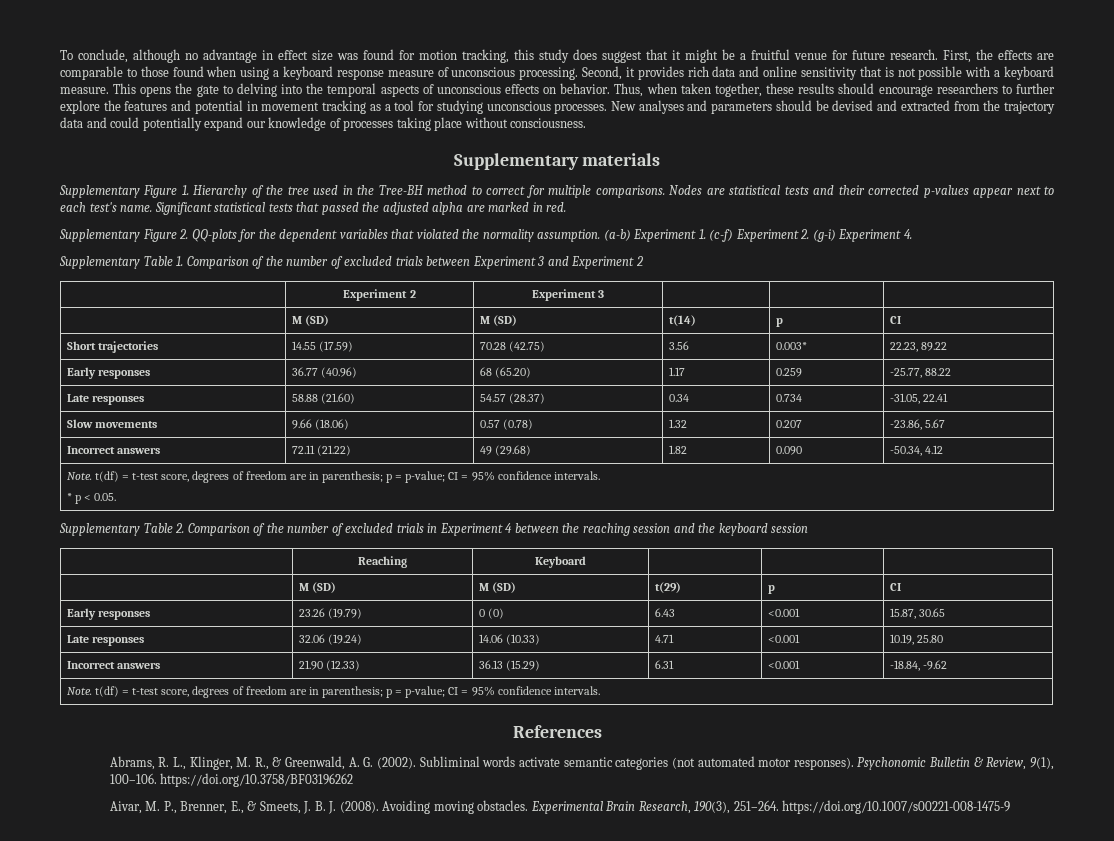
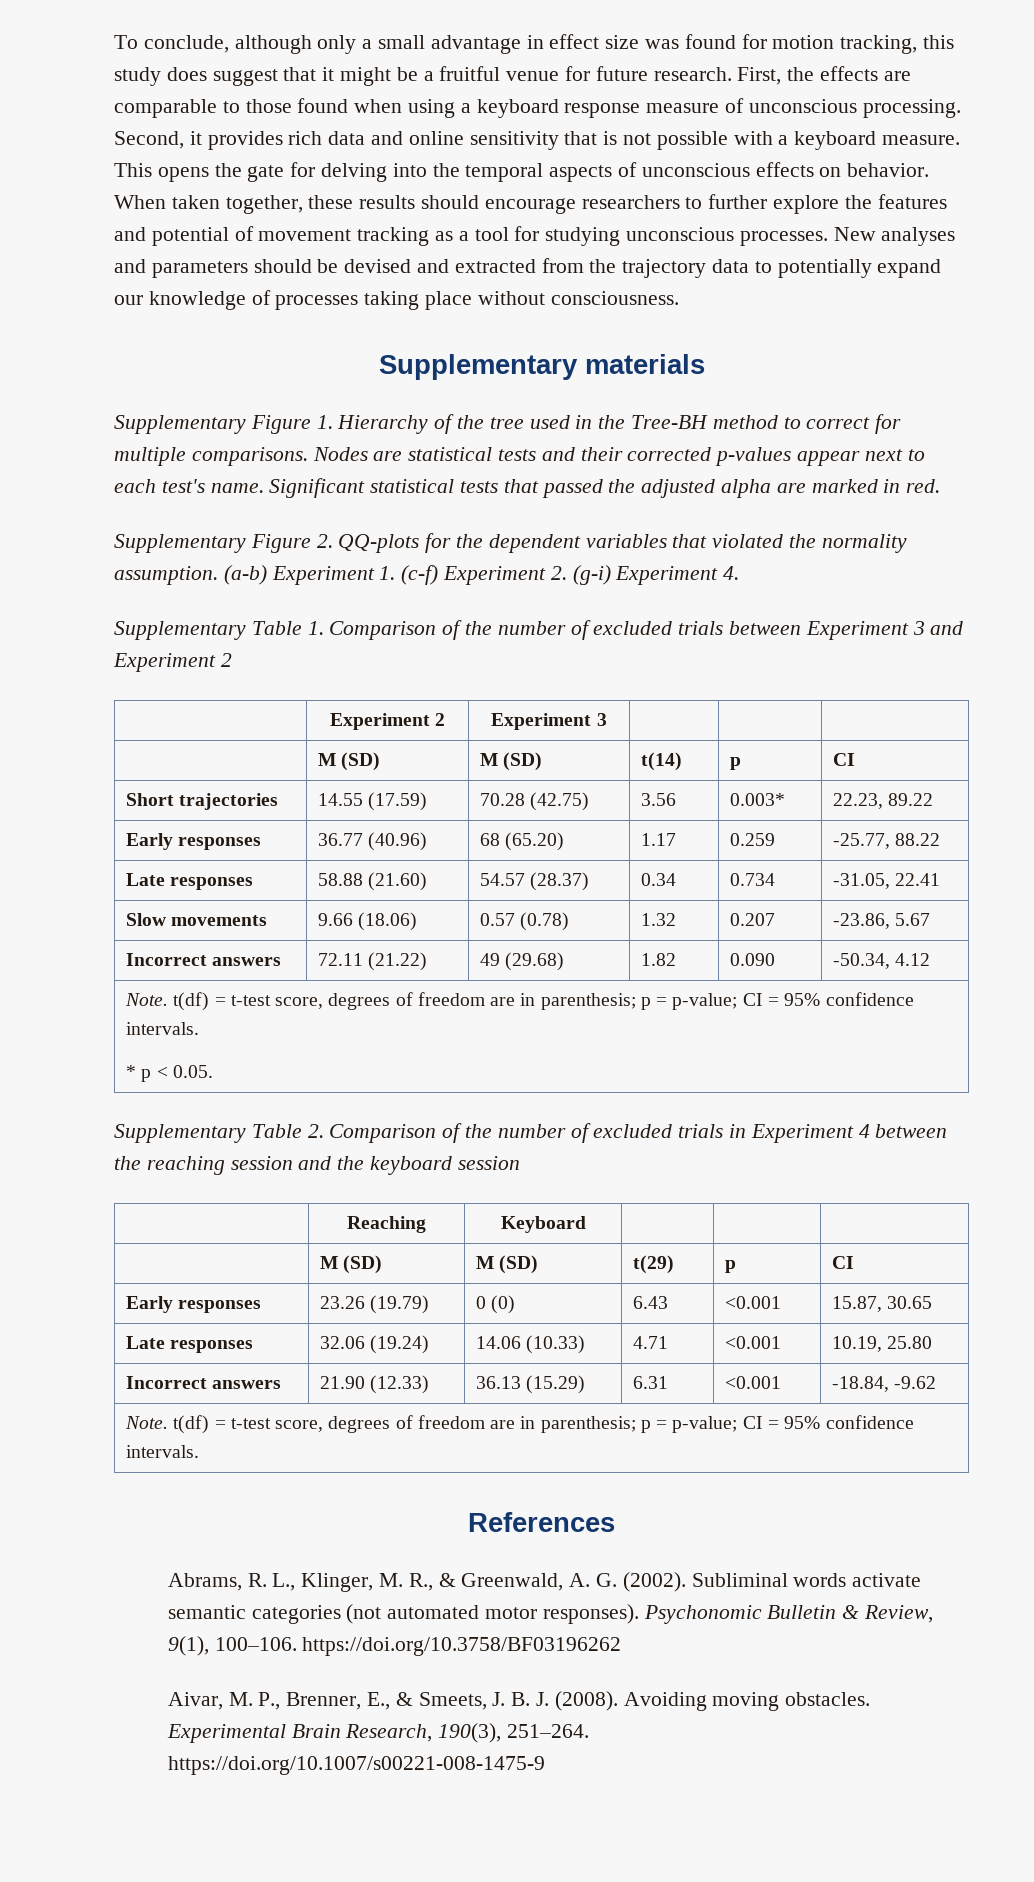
- To conclude, although no advantage in effect size was found for motion tracking, this study does suggest that it might be a fruitful venue for future research.
+ To conclude, although only a small advantage in effect size was found for motion tracking, this study does suggest that it might be a fruitful venue for future research.
- This opens the gate to delving into the temporal aspects of unconscious effects on behavior.
+ This opens the gate for delving into the temporal aspects of unconscious effects on behavior.
- Thus, when taken together, these results should encourage researchers to further explore the features and potential in movement tracking as a tool for studying unconscious processes.
+ When taken together, these results should encourage researchers to further explore the features and potential of movement tracking as a tool for studying unconscious processes.
- New analyses and parameters should be devised and extracted from the trajectory data and could potentially expand our knowledge of processes taking place without consciousness.
+ New analyses and parameters should be devised and extracted from the trajectory data to potentially expand our knowledge of processes taking place without consciousness.

